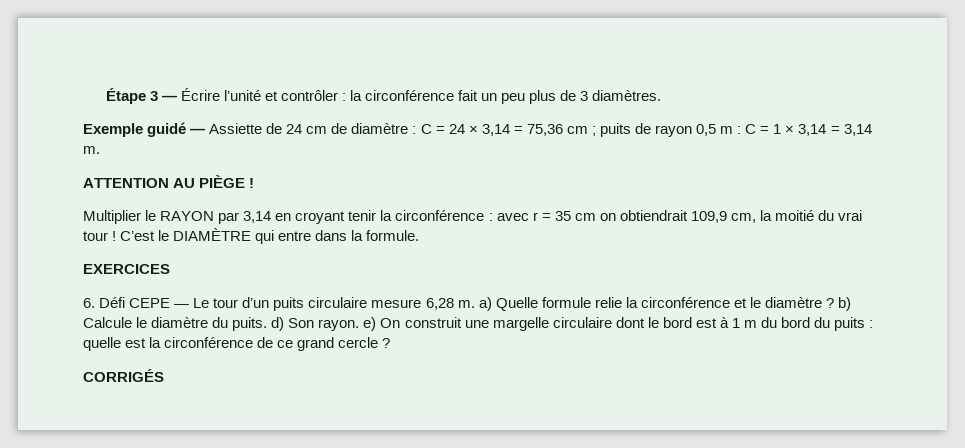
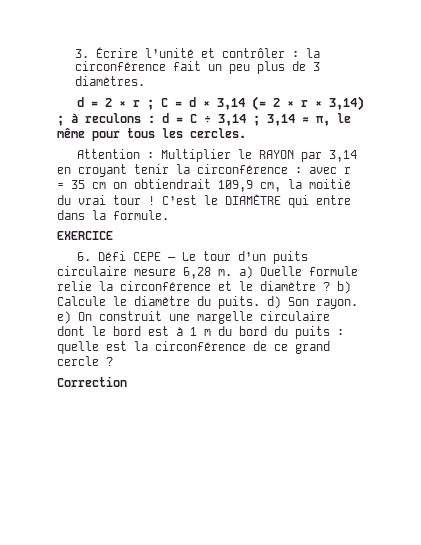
- Étape 3 — Écrire l’unité et contrôler : la circonférence fait un peu plus de 3 diamètres.
+ 3. Écrire l’unité et contrôler : la circonférence fait un peu plus de 3 diamètres.
- Exemple guidé — Assiette de 24 cm de diamètre : C = 24 × 3,14 = 75,36 cm ; puits de rayon 0,5 m : C = 1 × 3,14 = 3,14 m.
- ATTENTION AU PIÈGE !
- Multiplier le RAYON par 3,14 en croyant tenir la circonférence : avec r = 35 cm on obtiendrait 109,9 cm, la moitié du vrai tour !
+ d = 2 × r ; C = d × 3,14 (= 2 × r × 3,14) ; à reculons : d = C ÷ 3,14 ; 3,14 ≈ π, le même pour tous les cercles.
+ Attention : Multiplier le RAYON par 3,14 en croyant tenir la circonférence : avec r = 35 cm on obtiendrait 109,9 cm, la moitié du vrai tour !
- EXERCICES
+ EXERCICE
- CORRIGÉS
+ Correction

